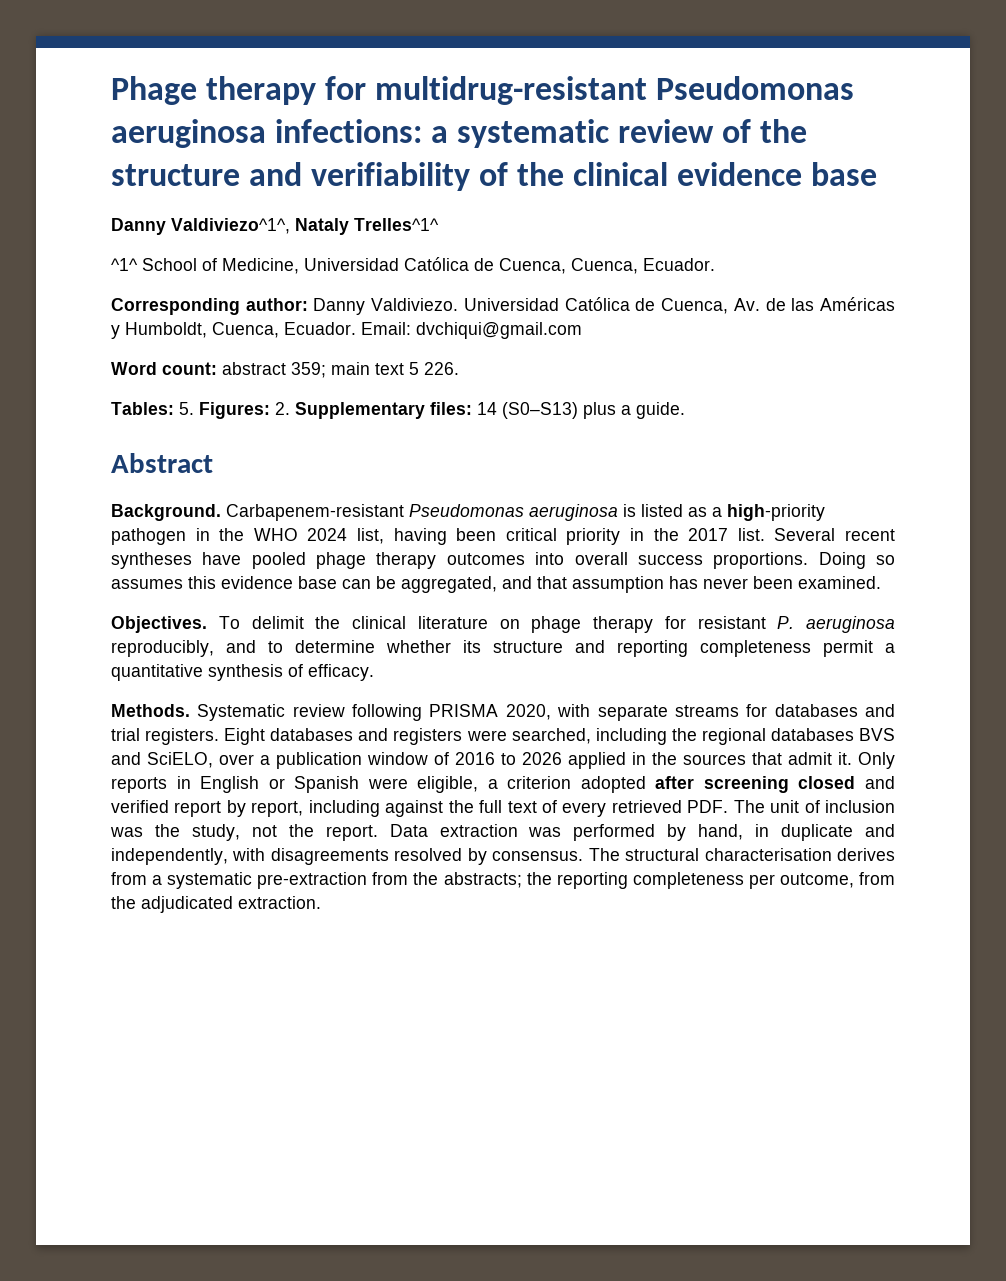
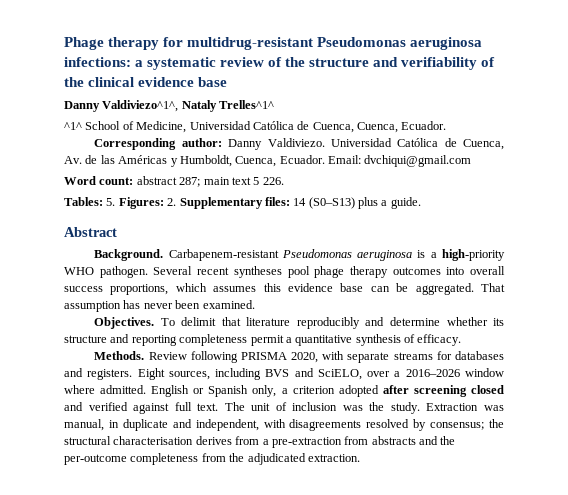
- Word count: abstract 359; main text 5 226.
+ Word count: abstract 287; main text 5 226.
- Carbapenem-resistant Pseudomonas aeruginosa is listed as a high-priority pathogen in the WHO 2024 list, having been critical priority in the 2017 list.
+ Carbapenem-resistant Pseudomonas aeruginosa is a high-priority WHO pathogen.
- Several recent syntheses have pooled phage therapy outcomes into overall success proportions. Doing so assumes this evidence base can be aggregated, and that assumption has never been examined.
+ Several recent syntheses pool phage therapy outcomes into overall success proportions, which assumes this evidence base can be aggregated. That assumption has never been examined.
- To delimit the clinical literature on phage therapy for resistant P. aeruginosa reproducibly, and to determine whether its structure and reporting completeness permit a quantitative synthesis of efficacy.
+ To delimit that literature reproducibly and determine whether its structure and reporting completeness permit a quantitative synthesis of efficacy.
- Systematic review following PRISMA 2020, with separate streams for databases and trial registers.
+ Review following PRISMA 2020, with separate streams for databases and registers.
- Eight databases and registers were searched, including the regional databases BVS and SciELO, over a publication window of 2016 to 2026 applied in the sources that admit it. Only reports in English or Spanish were eligible, a criterion adopted after screening closed and verified report by report, including against the full text of every retrieved PDF. The unit of inclusion was the study, not the report. Data extraction was performed by hand, in duplicate and independently, with disagreements resolved by consensus. The structural characterisation derives from a systematic pre-extraction from the abstracts; the reporting completeness per outcome, from the adjudicated extraction.
+ Eight sources, including BVS and SciELO, over a 2016–2026 window where admitted. English or Spanish only, a criterion adopted after screening closed and verified against full text. The unit of inclusion was the study. Extraction was manual, in duplicate and independent, with disagreements resolved by consensus; the structural characterisation derives from a pre-extraction from abstracts and the per-outcome completeness from the adjudicated extraction.

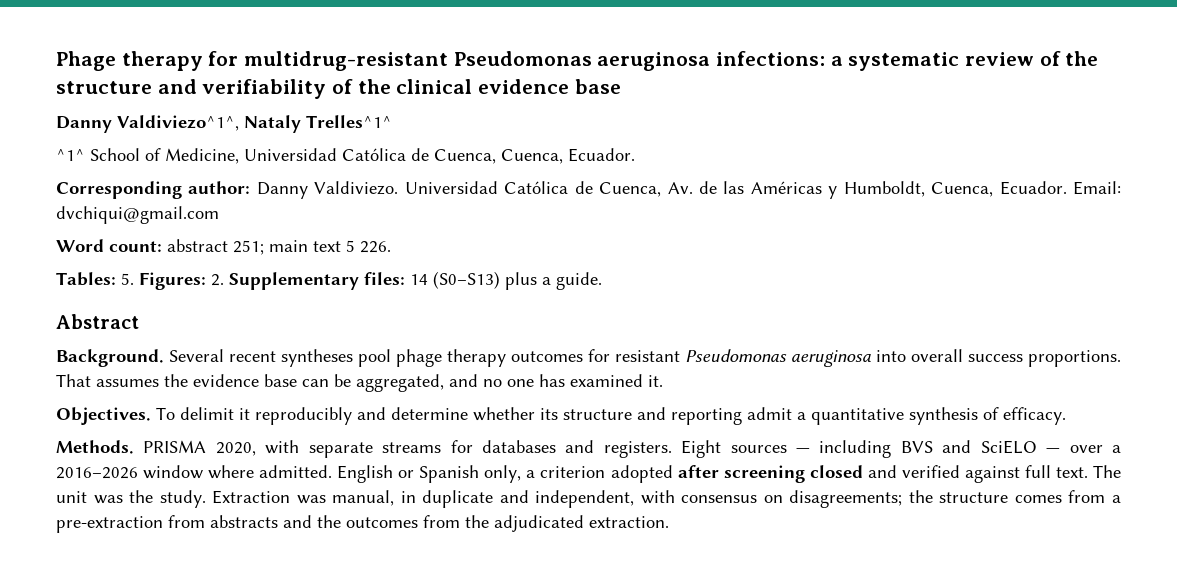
- Word count: abstract 287; main text 5 226.
+ Word count: abstract 251; main text 5 226.
- Carbapenem-resistant Pseudomonas aeruginosa is a high-priority WHO pathogen.
- Several recent syntheses pool phage therapy outcomes into overall success proportions, which assumes this evidence base can be aggregated. That assumption has never been examined.
+ Several recent syntheses pool phage therapy outcomes for resistant Pseudomonas aeruginosa into overall success proportions. That assumes the evidence base can be aggregated, and no one has examined it.
- To delimit that literature reproducibly and determine whether its structure and reporting completeness permit a quantitative synthesis of efficacy.
+ To delimit it reproducibly and determine whether its structure and reporting admit a quantitative synthesis of efficacy.
- Review following PRISMA 2020, with separate streams for databases and registers.
+ PRISMA 2020, with separate streams for databases and registers.
- Eight sources, including BVS and SciELO, over a 2016–2026 window where admitted.
+ Eight sources — including BVS and SciELO — over a 2016–2026 window where admitted.
- The unit of inclusion was the study.
+ The unit was the study.
- Extraction was manual, in duplicate and independent, with disagreements resolved by consensus; the structural characterisation derives from a pre-extraction from abstracts and the per-outcome completeness from the adjudicated extraction.
+ Extraction was manual, in duplicate and independent, with consensus on disagreements; the structure comes from a pre-extraction from abstracts and the outcomes from the adjudicated extraction.

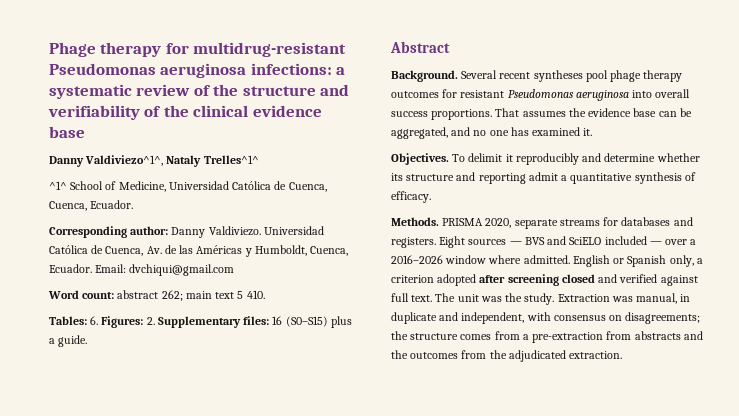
- Word count: abstract 251; main text 5 226.
+ Word count: abstract 262; main text 5 410.
- Tables: 5. Figures: 2. Supplementary files: 14 (S0–S13) plus a guide.
+ Tables: 6. Figures: 2. Supplementary files: 16 (S0–S15) plus a guide.
- PRISMA 2020, with separate streams for databases and registers.
+ PRISMA 2020, separate streams for databases and registers.
- Eight sources — including BVS and SciELO — over a 2016–2026 window where admitted.
+ Eight sources — BVS and SciELO included — over a 2016–2026 window where admitted.

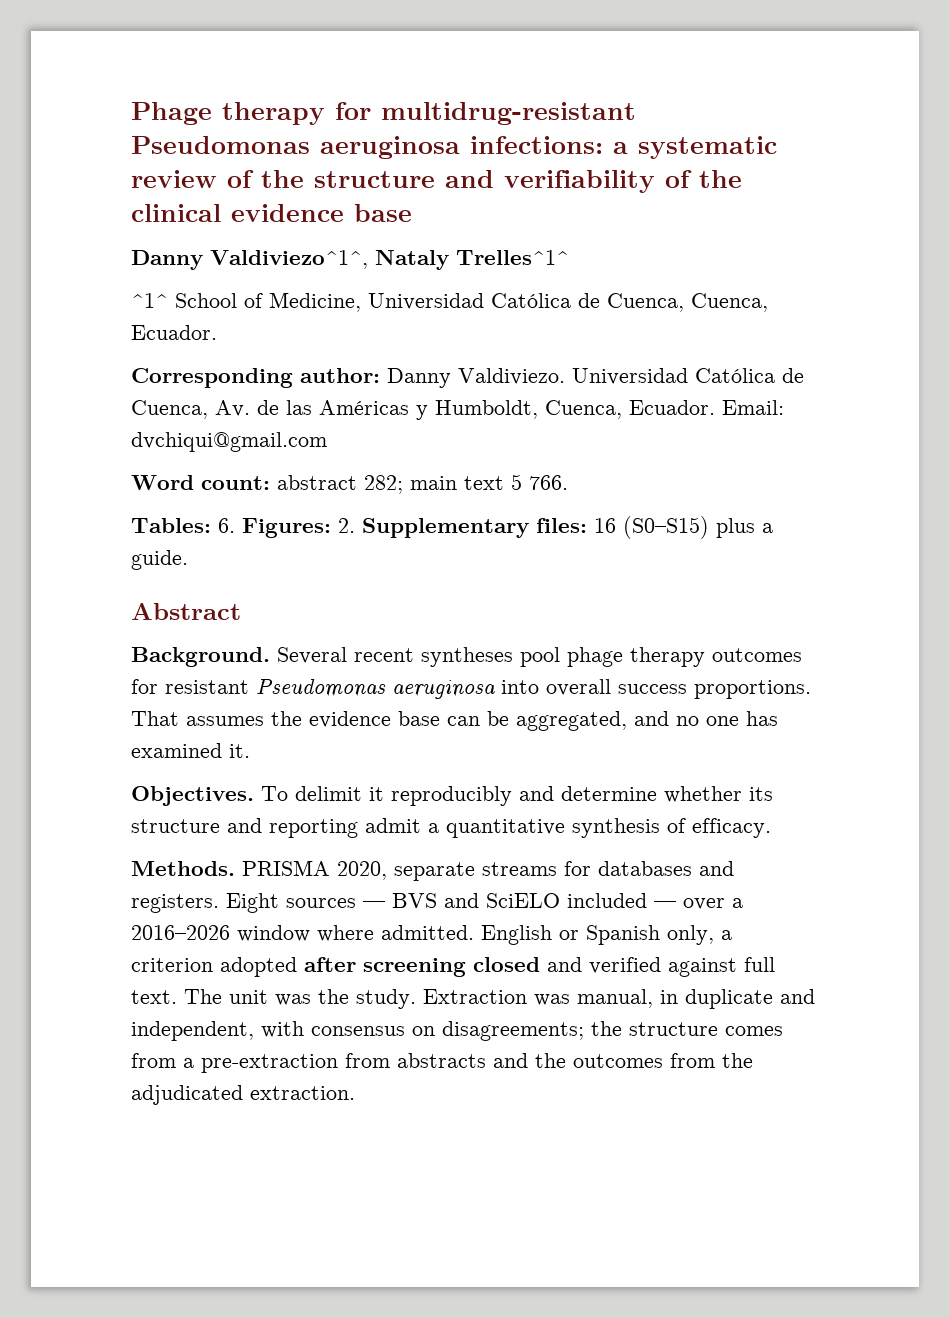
- Word count: abstract 262; main text 5 410.
+ Word count: abstract 282; main text 5 766.

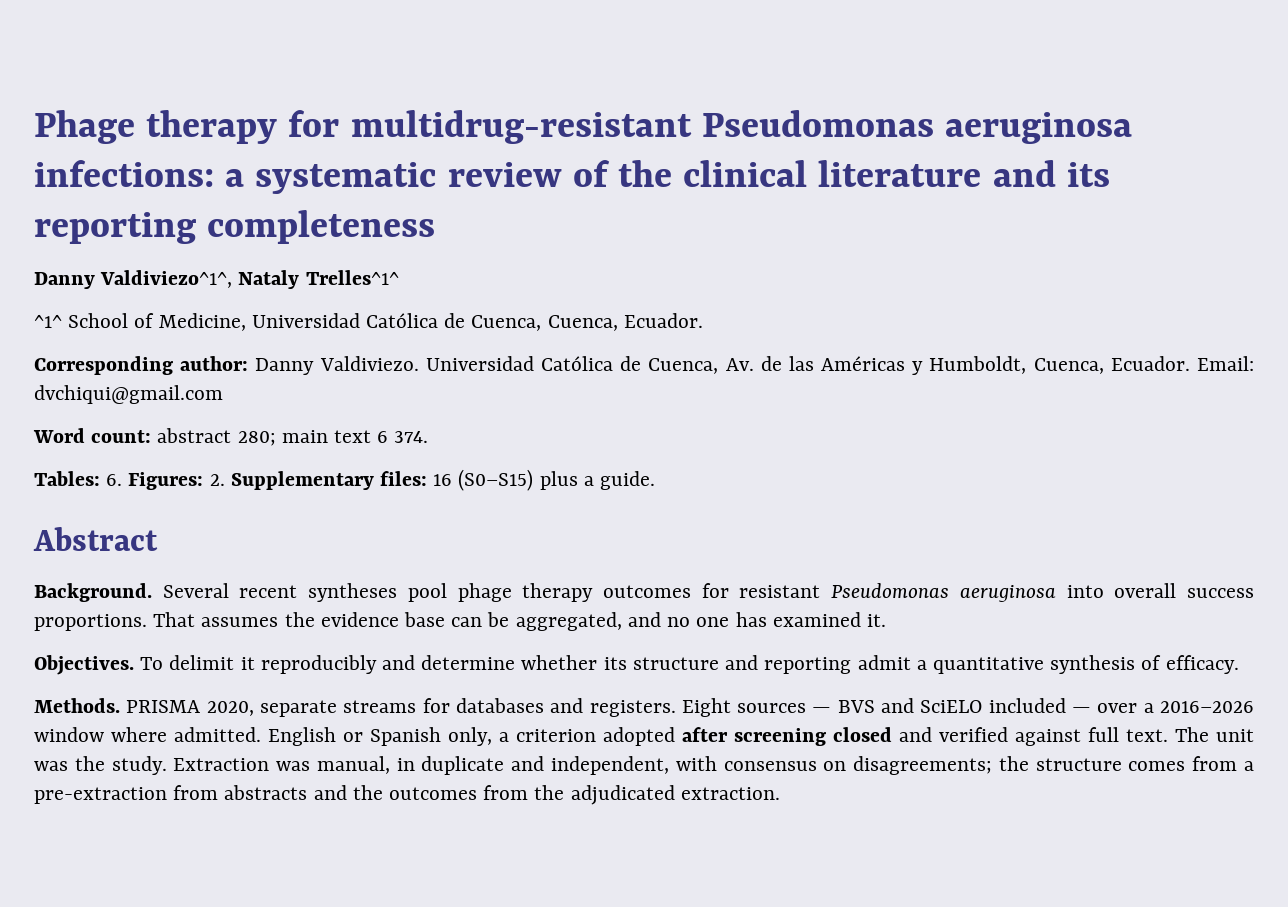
- Phage therapy for multidrug-resistant Pseudomonas aeruginosa infections: a systematic review of the structure and verifiability of the clinical evidence base
+ Phage therapy for multidrug-resistant Pseudomonas aeruginosa infections: a systematic review of the clinical literature and its reporting completeness
- Word count: abstract 282; main text 5 766.
+ Word count: abstract 280; main text 6 374.

